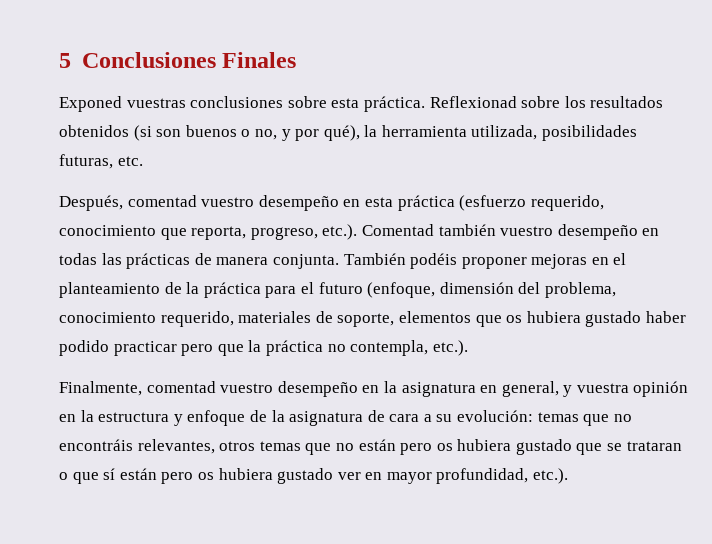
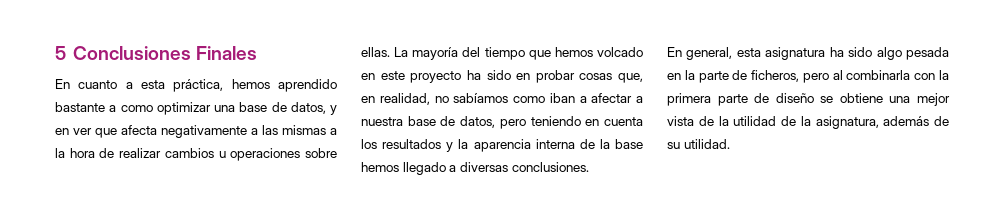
- Exponed vuestras conclusiones sobre esta práctica. Reflexionad sobre los resultados obtenidos (si son buenos o no, y por qué), la herramienta utilizada, posibilidades futuras, etc.
- Después, comentad vuestro desempeño en esta práctica (esfuerzo requerido, conocimiento que reporta, progreso, etc.). Comentad también vuestro desempeño en todas las prácticas de manera conjunta. También podéis proponer mejoras en el planteamiento de la práctica para el futuro (enfoque, dimensión del problema, conocimiento requerido, materiales de soporte, elementos que os hubiera gustado haber podido practicar pero que la práctica no contempla, etc.).
- Finalmente, comentad vuestro desempeño en la asignatura en general, y vuestra opinión en la estructura y enfoque de la asignatura de cara a su evolución: temas que no encontráis relevantes, otros temas que no están pero os hubiera gustado que se trataran o que sí están pero os hubiera gustado ver en mayor profundidad, etc.).
+ En cuanto a esta práctica, hemos aprendido bastante a como optimizar una base de datos, y en ver que afecta negativamente a las mismas a la hora de realizar cambios u operaciones sobre ellas. La mayoría del tiempo que hemos volcado en este proyecto ha sido en probar cosas que, en realidad, no sabíamos como iban a afectar a nuestra base de datos, pero teniendo en cuenta los resultados y la aparencia interna de la base hemos llegado a diversas conclusiones.
+ En general, esta asignatura ha sido algo pesada en la parte de ficheros, pero al combinarla con la primera parte de diseño se obtiene una mejor vista de la utilidad de la asignatura, además de su utilidad.

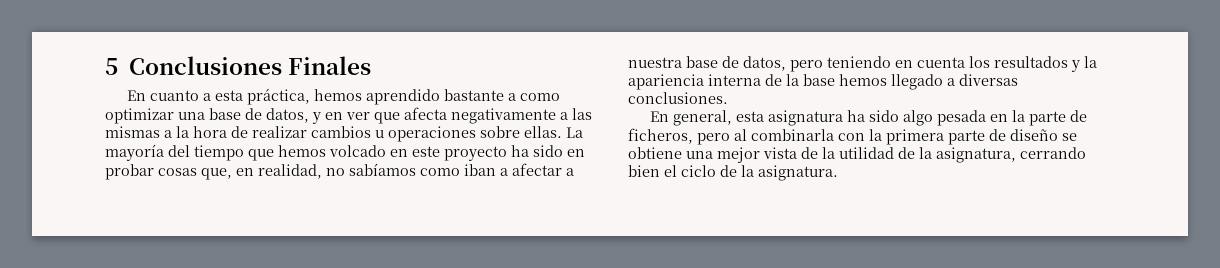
- La mayoría del tiempo que hemos volcado en este proyecto ha sido en probar cosas que, en realidad, no sabíamos como iban a afectar a nuestra base de datos, pero teniendo en cuenta los resultados y la aparencia interna de la base hemos llegado a diversas conclusiones.
+ La mayoría del tiempo que hemos volcado en este proyecto ha sido en probar cosas que, en realidad, no sabíamos como iban a afectar a nuestra base de datos, pero teniendo en cuenta los resultados y la apariencia interna de la base hemos llegado a diversas conclusiones.
- En general, esta asignatura ha sido algo pesada en la parte de ficheros, pero al combinarla con la primera parte de diseño se obtiene una mejor vista de la utilidad de la asignatura, además de su utilidad.
+ En general, esta asignatura ha sido algo pesada en la parte de ficheros, pero al combinarla con la primera parte de diseño se obtiene una mejor vista de la utilidad de la asignatura, cerrando bien el ciclo de la asignatura.

